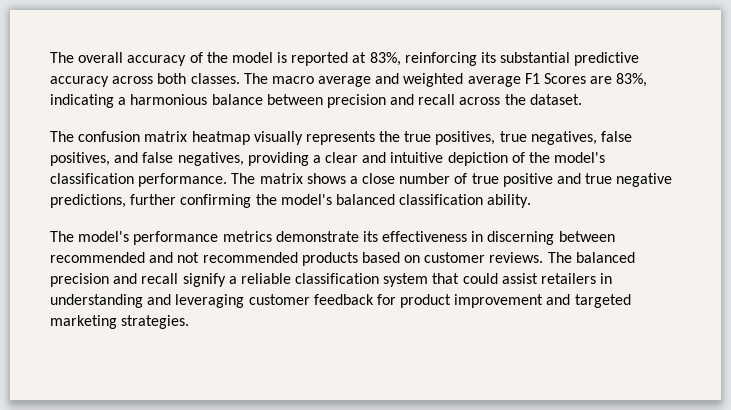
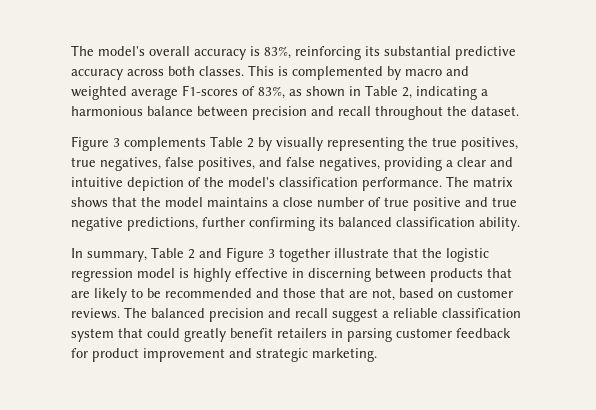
- The overall accuracy of the model is reported at 83%, reinforcing its substantial predictive accuracy across both classes.
+ The model's overall accuracy is 83%, reinforcing its substantial predictive accuracy across both classes.
- The macro average and weighted average F1 Scores are 83%, indicating a harmonious balance between precision and recall across the dataset.
+ This is complemented by macro and weighted average F1-scores of 83%, as shown in Table 2, indicating a harmonious balance between precision and recall throughout the dataset.
- The confusion matrix heatmap visually represents the true positives, true negatives, false positives, and false negatives, providing a clear and intuitive depiction of the model's classification performance.
+ Figure 3 complements Table 2 by visually representing the true positives, true negatives, false positives, and false negatives, providing a clear and intuitive depiction of the model's classification performance.
- The matrix shows a close number of true positive and true negative predictions, further confirming the model's balanced classification ability.
+ The matrix shows that the model maintains a close number of true positive and true negative predictions, further confirming its balanced classification ability.
- The model's performance metrics demonstrate its effectiveness in discerning between recommended and not recommended products based on customer reviews.
+ In summary, Table 2 and Figure 3 together illustrate that the logistic regression model is highly effective in discerning between products that are likely to be recommended and those that are not, based on customer reviews.
- The balanced precision and recall signify a reliable classification system that could assist retailers in understanding and leveraging customer feedback for product improvement and targeted marketing strategies.
+ The balanced precision and recall suggest a reliable classification system that could greatly benefit retailers in parsing customer feedback for product improvement and strategic marketing.

